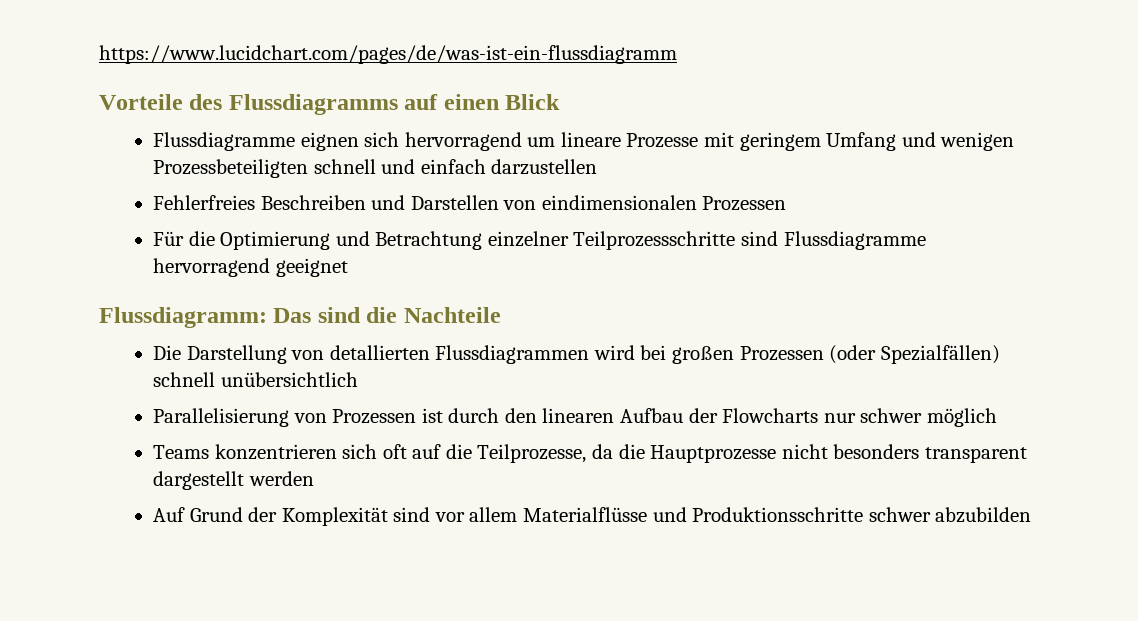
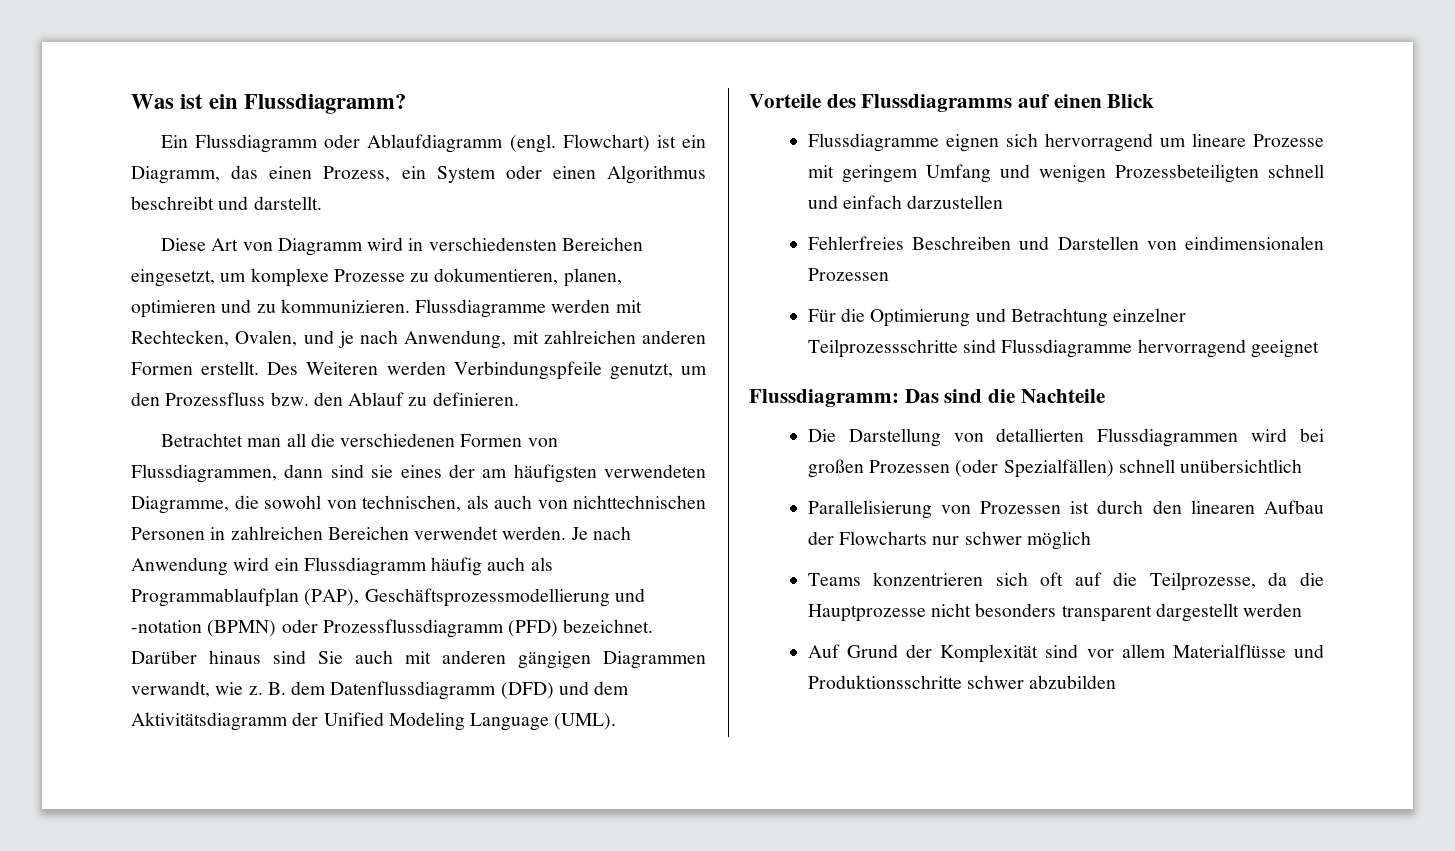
- https://www.lucidchart.com/pages/de/was-ist-ein-flussdiagramm
+ Was ist ein Flussdiagramm?
+ Ein Flussdiagramm oder Ablaufdiagramm (engl. Flowchart) ist ein Diagramm, das einen Prozess, ein System oder einen Algorithmus beschreibt und darstellt.
+ Diese Art von Diagramm wird in verschiedensten Bereichen eingesetzt, um komplexe Prozesse zu dokumentieren, planen, optimieren und zu kommunizieren. Flussdiagramme werden mit Rechtecken, Ovalen, und je nach Anwendung, mit zahlreichen anderen Formen erstellt. Des Weiteren werden Verbindungspfeile genutzt, um den Prozessfluss bzw. den Ablauf zu definieren.
+ Betrachtet man all die verschiedenen Formen von Flussdiagrammen, dann sind sie eines der am häufigsten verwendeten Diagramme, die sowohl von technischen, als auch von nichttechnischen Personen in zahlreichen Bereichen verwendet werden. Je nach Anwendung wird ein Flussdiagramm häufig auch als Programmablaufplan (PAP), Geschäftsprozessmodellierung und -notation (BPMN) oder Prozessflussdiagramm (PFD) bezeichnet. Darüber hinaus sind Sie auch mit anderen gängigen Diagrammen verwandt, wie z. B. dem Datenflussdiagramm (DFD) und dem Aktivitätsdiagramm der Unified Modeling Language (UML).

